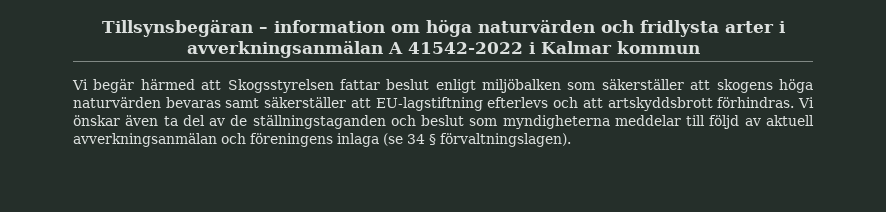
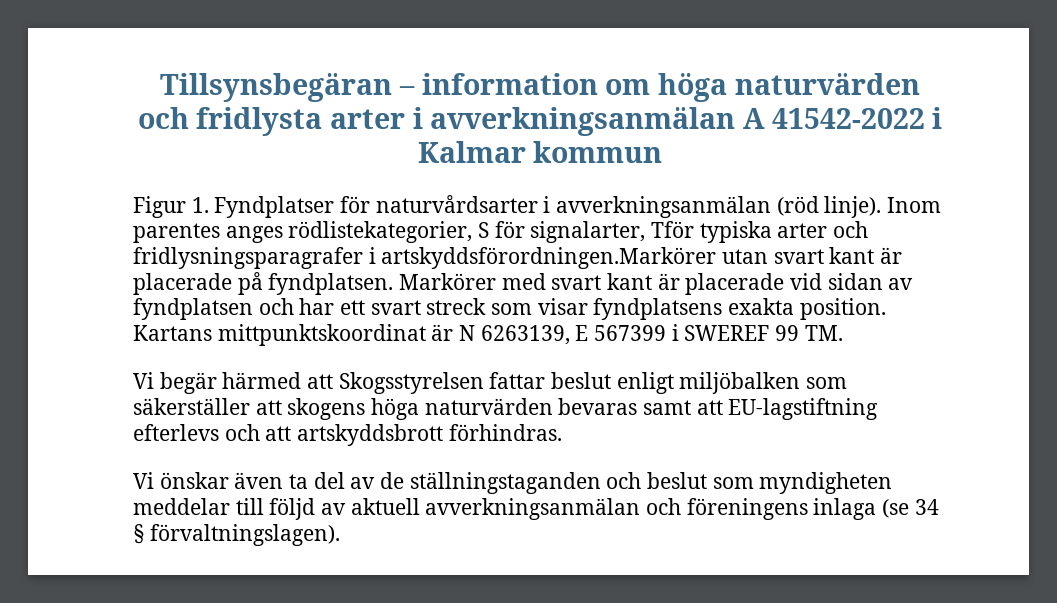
+ Figur 1. Fyndplatser för naturvårdsarter i avverkningsanmälan (röd linje). Inom parentes anges rödlistekategorier, S för signalarter, Tför typiska arter och fridlysningsparagrafer i artskyddsförordningen.Markörer utan svart kant är placerade på fyndplatsen. Markörer med svart kant är placerade vid sidan av fyndplatsen och har ett svart streck som visar fyndplatsens exakta position. Kartans mittpunktskoordinat är N 6263139, E 567399 i SWEREF 99 TM.
- Vi begär härmed att Skogsstyrelsen fattar beslut enligt miljöbalken som säkerställer att skogens höga naturvärden bevaras samt säkerställer att EU-lagstiftning efterlevs och att artskyddsbrott förhindras. Vi önskar även ta del av de ställningstaganden och beslut som myndigheterna meddelar till följd av aktuell avverkningsanmälan och föreningens inlaga (se 34 § förvaltningslagen).
+ Vi begär härmed att Skogsstyrelsen fattar beslut enligt miljöbalken som säkerställer att skogens höga naturvärden bevaras samt att EU-lagstiftning efterlevs och att artskyddsbrott förhindras.
+ Vi önskar även ta del av de ställningstaganden och beslut som myndigheten meddelar till följd av aktuell avverkningsanmälan och föreningens inlaga (se 34 § förvaltningslagen).

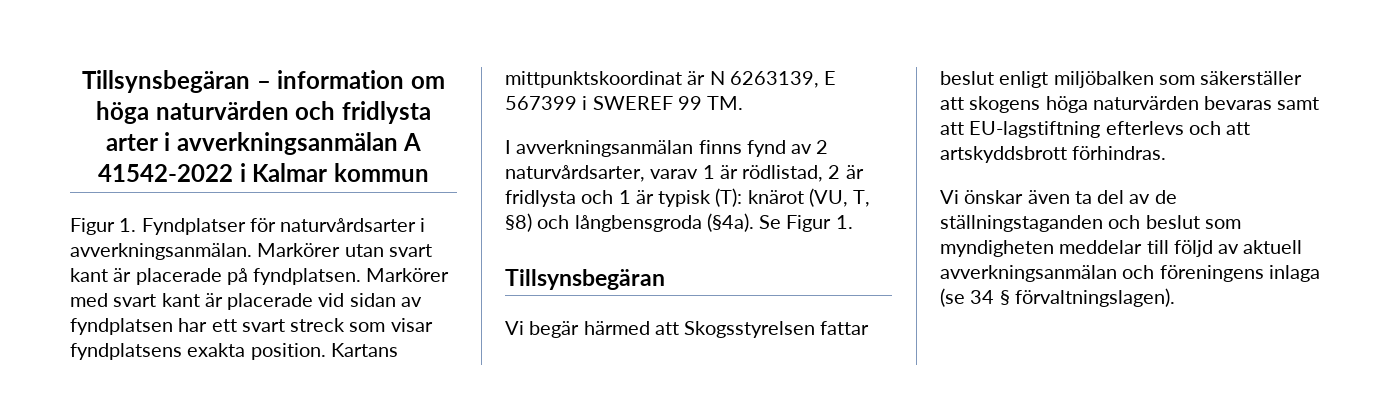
- Figur 1. Fyndplatser för naturvårdsarter i avverkningsanmälan (röd linje). Inom parentes anges rödlistekategorier, S för signalarter, Tför typiska arter och fridlysningsparagrafer i artskyddsförordningen.Markörer utan svart kant är placerade på fyndplatsen.
+ Figur 1. Fyndplatser för naturvårdsarter i avverkningsanmälan. Markörer utan svart kant är placerade på fyndplatsen.
- Markörer med svart kant är placerade vid sidan av fyndplatsen och har ett svart streck som visar fyndplatsens exakta position.
+ Markörer med svart kant är placerade vid sidan av fyndplatsen har ett svart streck som visar fyndplatsens exakta position.
+ I avverkningsanmälan finns fynd av 2 naturvårdsarter, varav 1 är rödlistad, 2 är fridlysta och 1 är typisk (T): knärot (VU, T, §8) och långbensgroda (§4a). Se Figur 1.
+ Tillsynsbegäran

